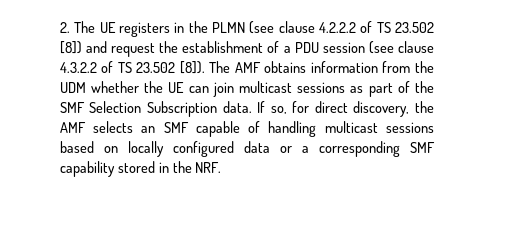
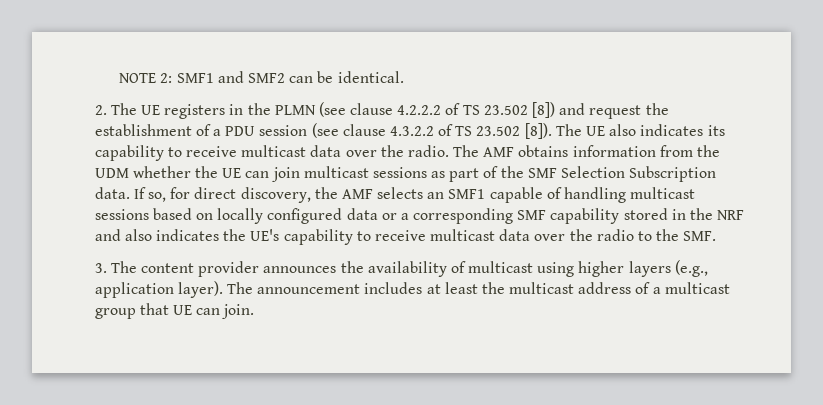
+ NOTE 2: SMF1 and SMF2 can be identical.
- The AMF obtains information from the UDM whether the UE can join multicast sessions as part of the SMF Selection Subscription data.
+ The UE also indicates its capability to receive multicast data over the radio. The AMF obtains information from the UDM whether the UE can join multicast sessions as part of the SMF Selection Subscription data.
- If so, for direct discovery, the AMF selects an SMF capable of handling multicast sessions based on locally configured data or a corresponding SMF capability stored in the NRF.
+ If so, for direct discovery, the AMF selects an SMF1 capable of handling multicast sessions based on locally configured data or a corresponding SMF capability stored in the NRF and also indicates the UE's capability to receive multicast data over the radio to the SMF.
+ 3. The content provider announces the availability of multicast using higher layers (e.g., application layer). The announcement includes at least the multicast address of a multicast group that UE can join.

